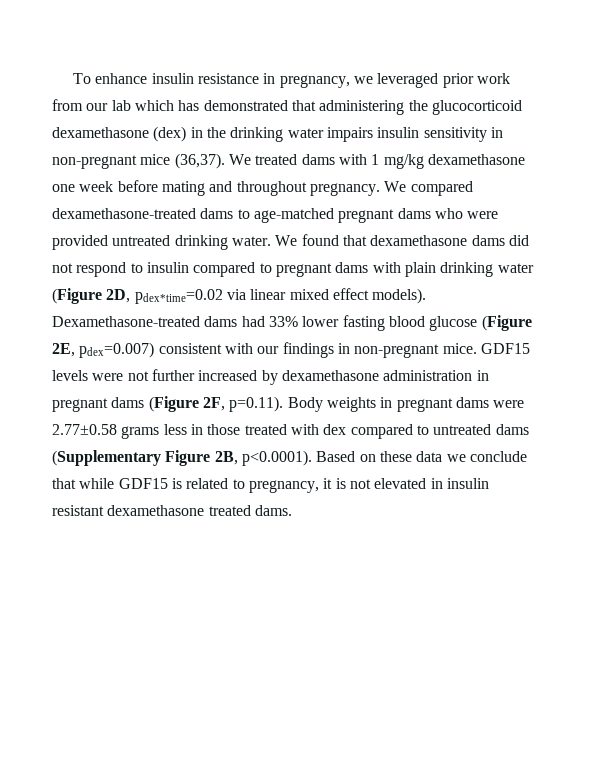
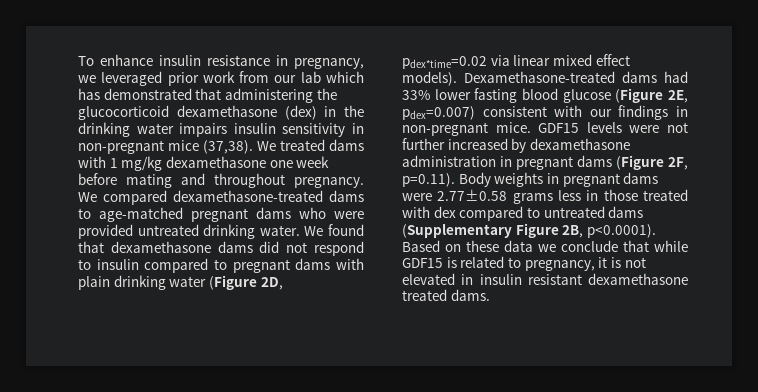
- To enhance insulin resistance in pregnancy, we leveraged prior work from our lab which has demonstrated that administering the glucocorticoid dexamethasone (dex) in the drinking water impairs insulin sensitivity in non-pregnant mice (36,37).
+ To enhance insulin resistance in pregnancy, we leveraged prior work from our lab which has demonstrated that administering the glucocorticoid dexamethasone (dex) in the drinking water impairs insulin sensitivity in non-pregnant mice (37,38).

